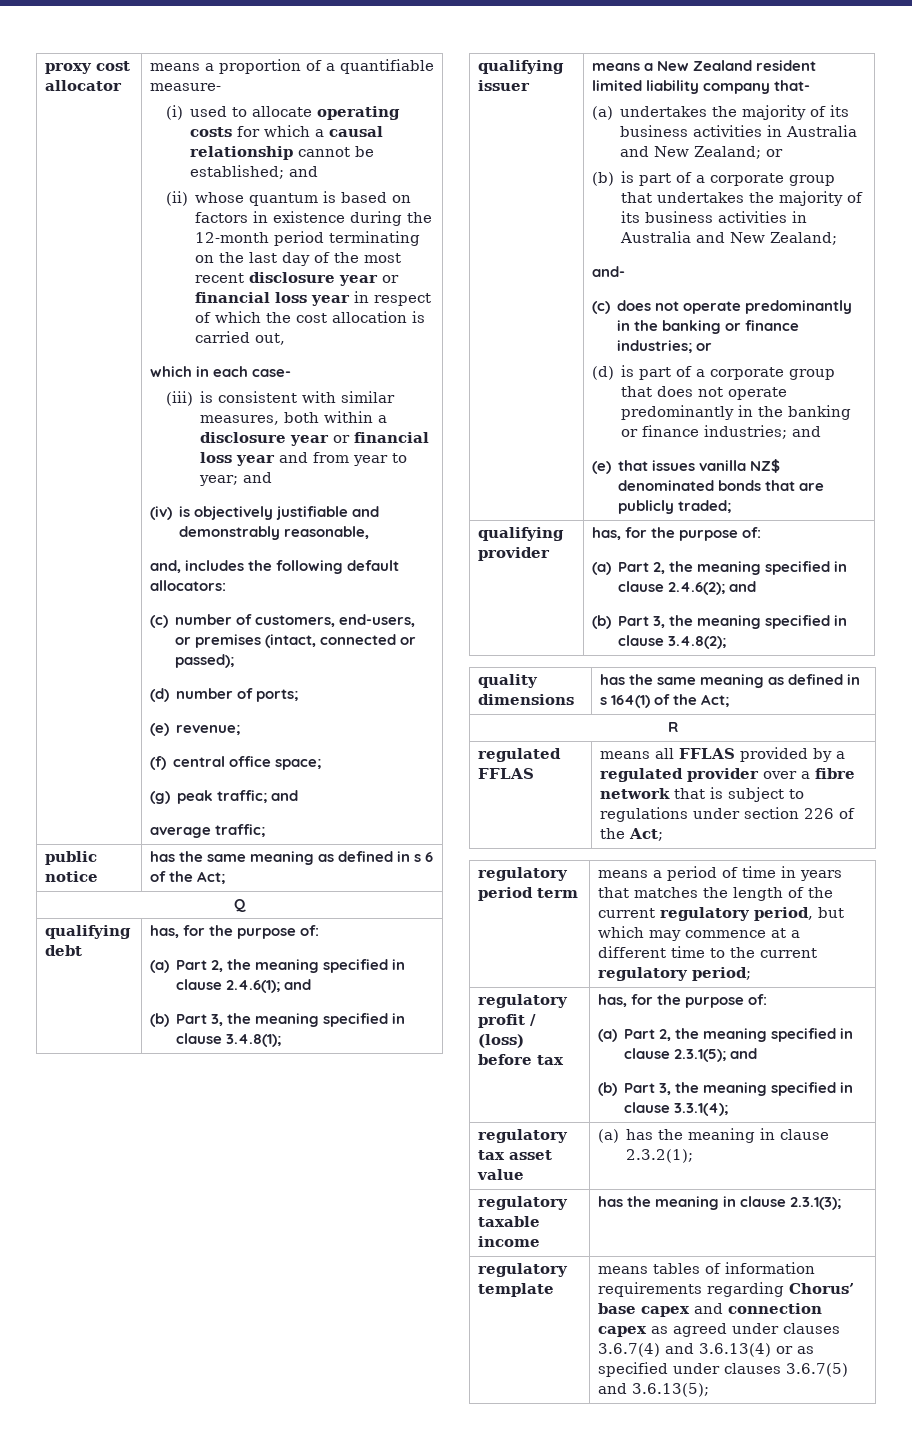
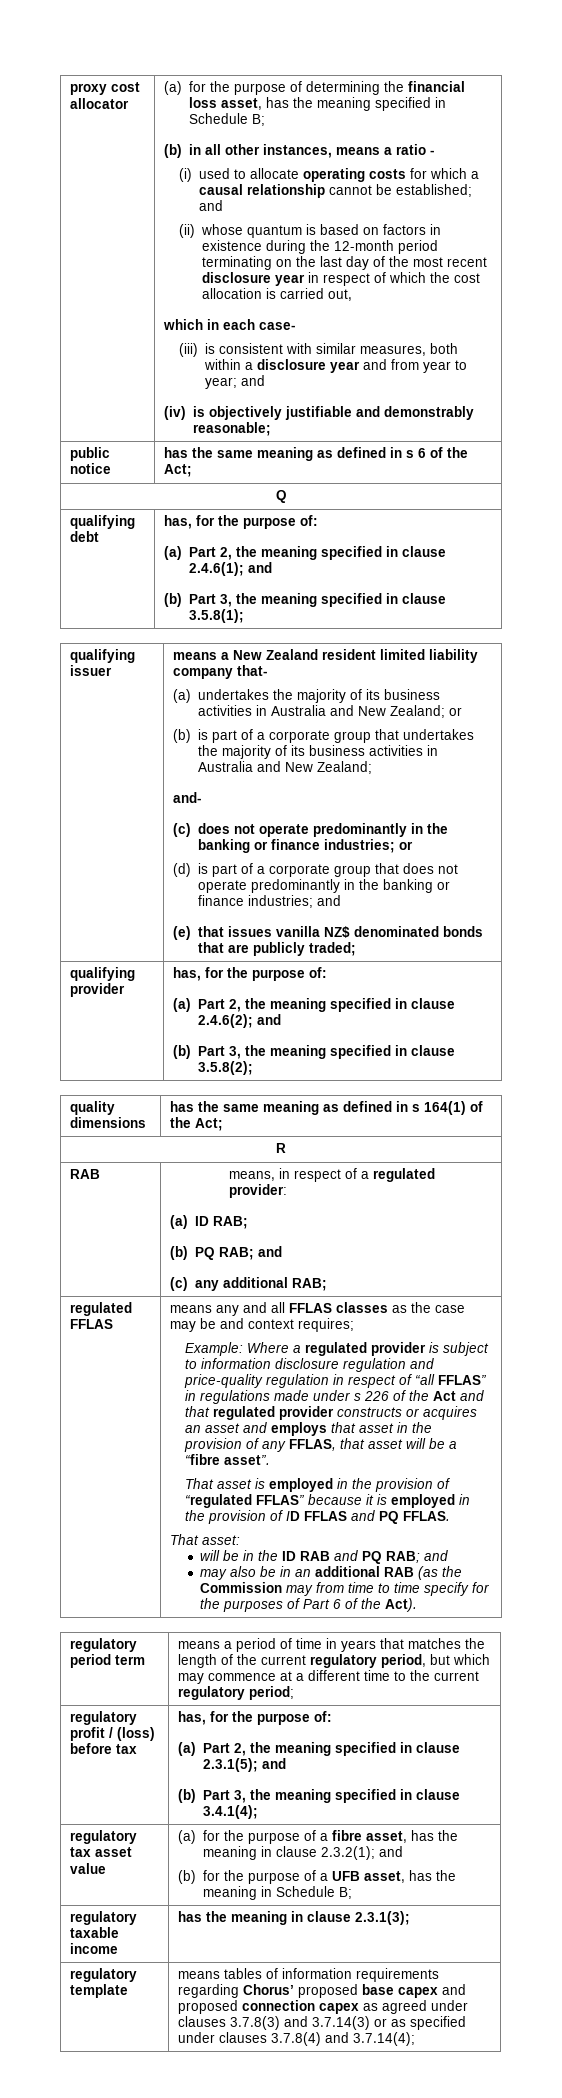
- means a proportion of a quantifiable measure-
+ (a) for the purpose of determining the financial loss asset, has the meaning specified in Schedule B;
+ (b) in all other instances, means a ratio -
- (ii) whose quantum is based on factors in existence during the 12-month period terminating on the last day of the most recent disclosure year or financial loss year in respect of which the cost allocation is carried out,
+ (ii) whose quantum is based on factors in existence during the 12-month period terminating on the last day of the most recent disclosure year in respect of which the cost allocation is carried out,
- (iii) is consistent with similar measures, both within a disclosure year or financial loss year and from year to year; and
+ (iii) is consistent with similar measures, both within a disclosure year and from year to year; and
- (iv) is objectively justifiable and demonstrably reasonable,
- and, includes the following default allocators:
- (c) number of customers, end-users, or premises (intact, connected or passed);
- (d) number of ports;
- (e) revenue;
- (f) central office space;
- (g) peak traffic; and
- average traffic;
+ (iv) is objectively justifiable and demonstrably reasonable;
  qualifying debt | has, for the purpose of:
  (a) Part 2, the meaning specified in clause 2.4.6(1); and
- (b) Part 3, the meaning specified in clause 3.4.8(1);
+ (b) Part 3, the meaning specified in clause 3.5.8(1);
  qualifying provider | has, for the purpose of:
  (a) Part 2, the meaning specified in clause 2.4.6(2); and
- (b) Part 3, the meaning specified in clause 3.4.8(2);
+ (b) Part 3, the meaning specified in clause 3.5.8(2);
- regulated FFLAS | means all FFLAS provided by a regulated provider over a fibre network that is subject to regulations under section 226 of the Act;
+ RAB | means, in respect of a regulated provider:
+ (a) ID RAB;
+ (b) PQ RAB; and
+ (c) any additional RAB;
+ regulated FFLAS | means any and all FFLAS classes as the case may be and context requires;
+ Example: Where a regulated provider is subject to information disclosure regulation and price-quality regulation in respect of “all FFLAS” in regulations made under s 226 of the Act and that regulated provider constructs or acquires an asset and employs that asset in the provision of any FFLAS, that asset will be a “fibre asset”.
+ That asset is employed in the provision of “regulated FFLAS” because it is employed in the provision of ID FFLAS and PQ FFLAS.
+ That asset:
+ will be in the ID RAB and PQ RAB; and
+ may also be in an additional RAB (as the Commission may from time to time specify for the purposes of Part 6 of the Act).
  regulatory profit / (loss) before tax | has, for the purpose of:
  (a) Part 2, the meaning specified in clause 2.3.1(5); and
- (b) Part 3, the meaning specified in clause 3.3.1(4);
+ (b) Part 3, the meaning specified in clause 3.4.1(4);
- regulatory tax asset value | (a) has the meaning in clause 2.3.2(1);
+ regulatory tax asset value | (a) for the purpose of a fibre asset, has the meaning in clause 2.3.2(1); and
+ (b) for the purpose of a UFB asset, has the meaning in Schedule B;
- regulatory template | means tables of information requirements regarding Chorus’ base capex and connection capex as agreed under clauses 3.6.7(4) and 3.6.13(4) or as specified under clauses 3.6.7(5) and 3.6.13(5);
+ regulatory template | means tables of information requirements regarding Chorus’ proposed base capex and proposed connection capex as agreed under clauses 3.7.8(3) and 3.7.14(3) or as specified under clauses 3.7.8(4) and 3.7.14(4);

